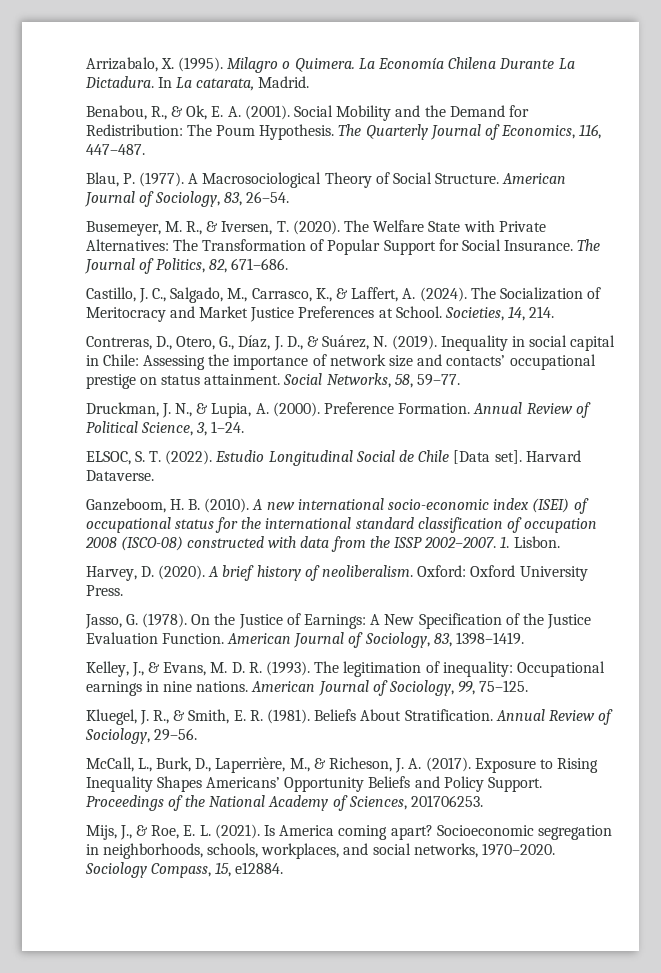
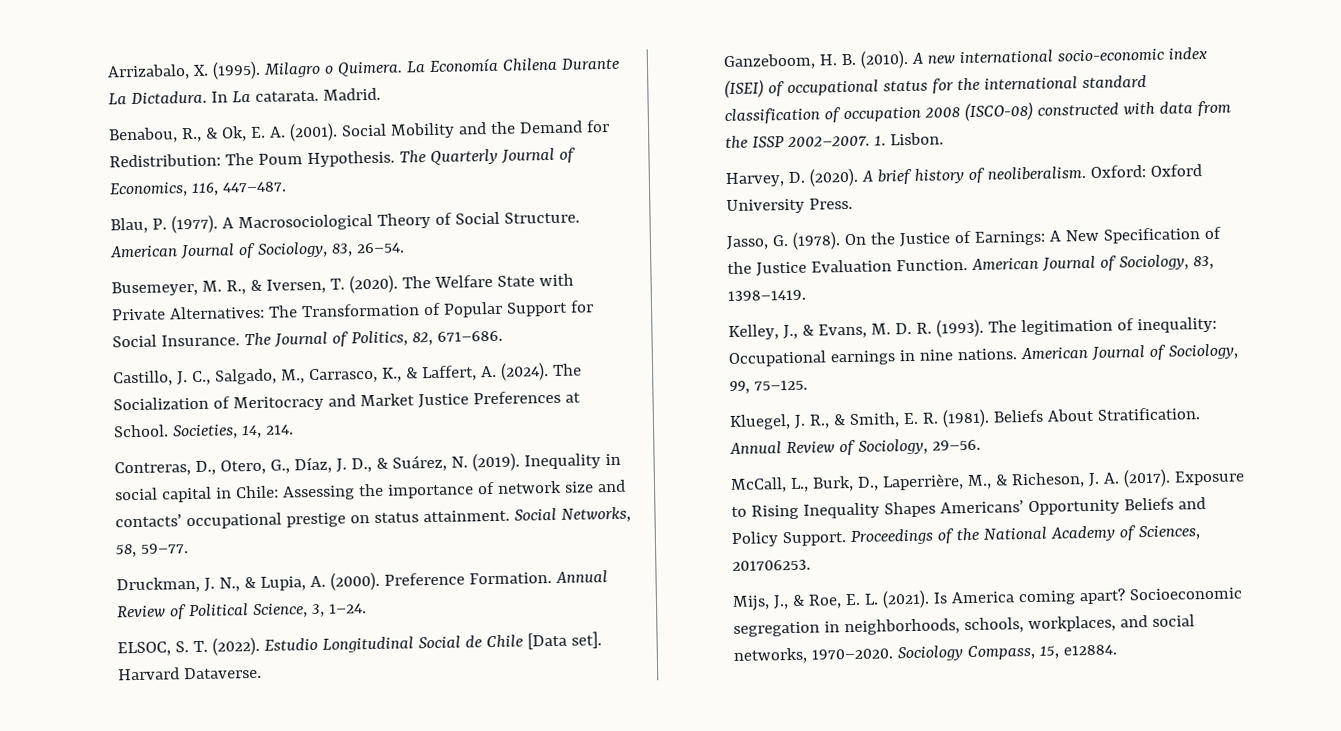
- In La catarata, Madrid.
+ In La catarata. Madrid.

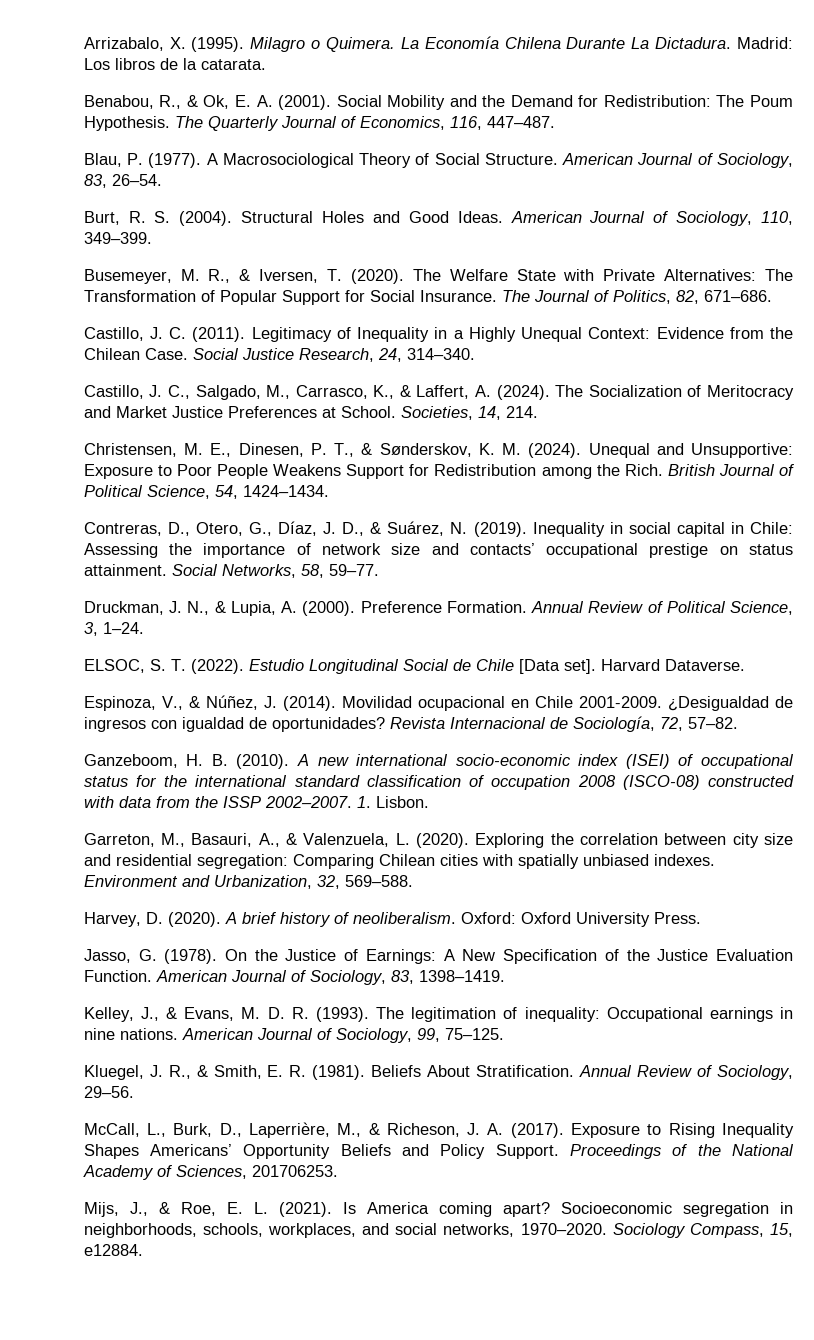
- In La catarata. Madrid.
+ Madrid: Los libros de la catarata.
+ Burt, R. S. (2004). Structural Holes and Good Ideas. American Journal of Sociology, 110, 349–399.
+ Castillo, J. C. (2011). Legitimacy of Inequality in a Highly Unequal Context: Evidence from the Chilean Case. Social Justice Research, 24, 314–340.
+ Christensen, M. E., Dinesen, P. T., & Sønderskov, K. M. (2024). Unequal and Unsupportive: Exposure to Poor People Weakens Support for Redistribution among the Rich. British Journal of Political Science, 54, 1424–1434.
+ Espinoza, V., & Núñez, J. (2014). Movilidad ocupacional en Chile 2001-2009. ¿Desigualdad de ingresos con igualdad de oportunidades? Revista Internacional de Sociología, 72, 57–82.
+ Garreton, M., Basauri, A., & Valenzuela, L. (2020). Exploring the correlation between city size and residential segregation: Comparing Chilean cities with spatially unbiased indexes. Environment and Urbanization, 32, 569–588.

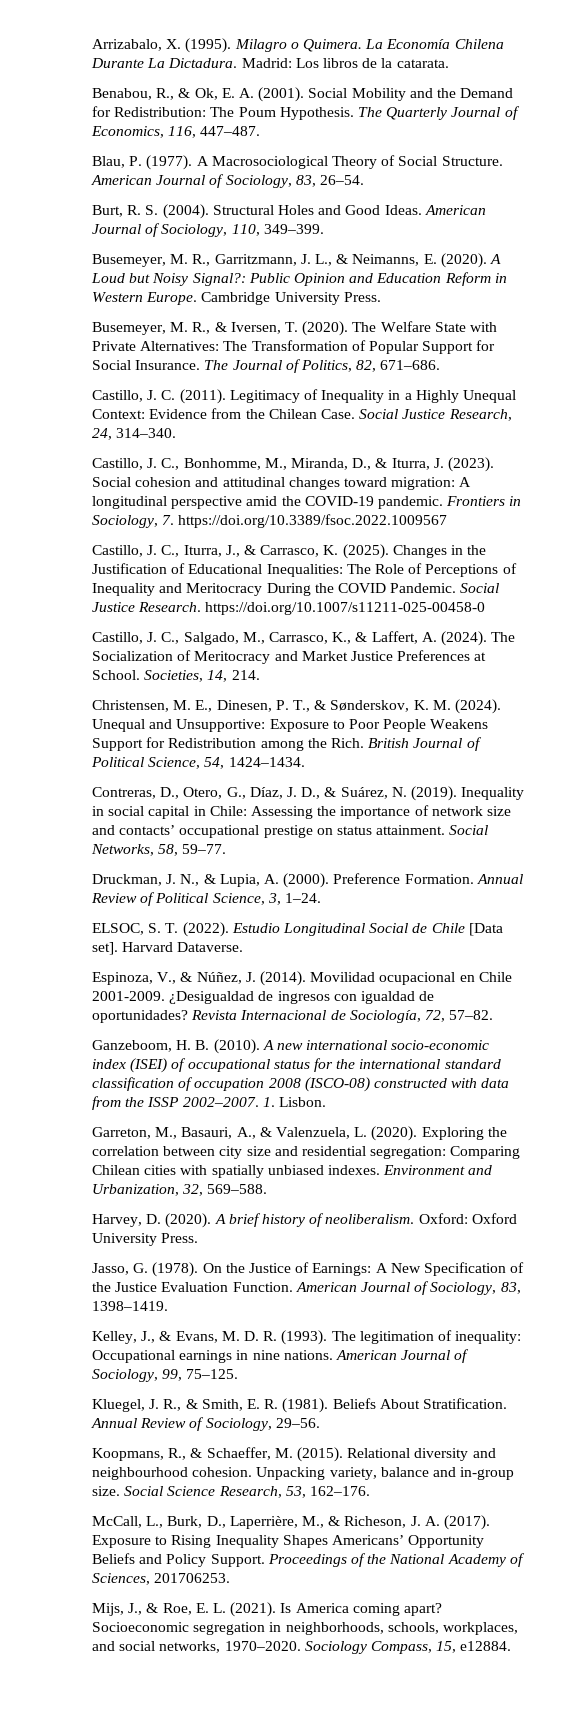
+ Busemeyer, M. R., Garritzmann, J. L., & Neimanns, E. (2020). A Loud but Noisy Signal?: Public Opinion and Education Reform in Western Europe. Cambridge University Press.
+ Castillo, J. C., Bonhomme, M., Miranda, D., & Iturra, J. (2023). Social cohesion and attitudinal changes toward migration: A longitudinal perspective amid the COVID-19 pandemic. Frontiers in Sociology, 7. https://doi.org/10.3389/fsoc.2022.1009567
+ Castillo, J. C., Iturra, J., & Carrasco, K. (2025). Changes in the Justification of Educational Inequalities: The Role of Perceptions of Inequality and Meritocracy During the COVID Pandemic. Social Justice Research. https://doi.org/10.1007/s11211-025-00458-0
+ Koopmans, R., & Schaeffer, M. (2015). Relational diversity and neighbourhood cohesion. Unpacking variety, balance and in-group size. Social Science Research, 53, 162–176.

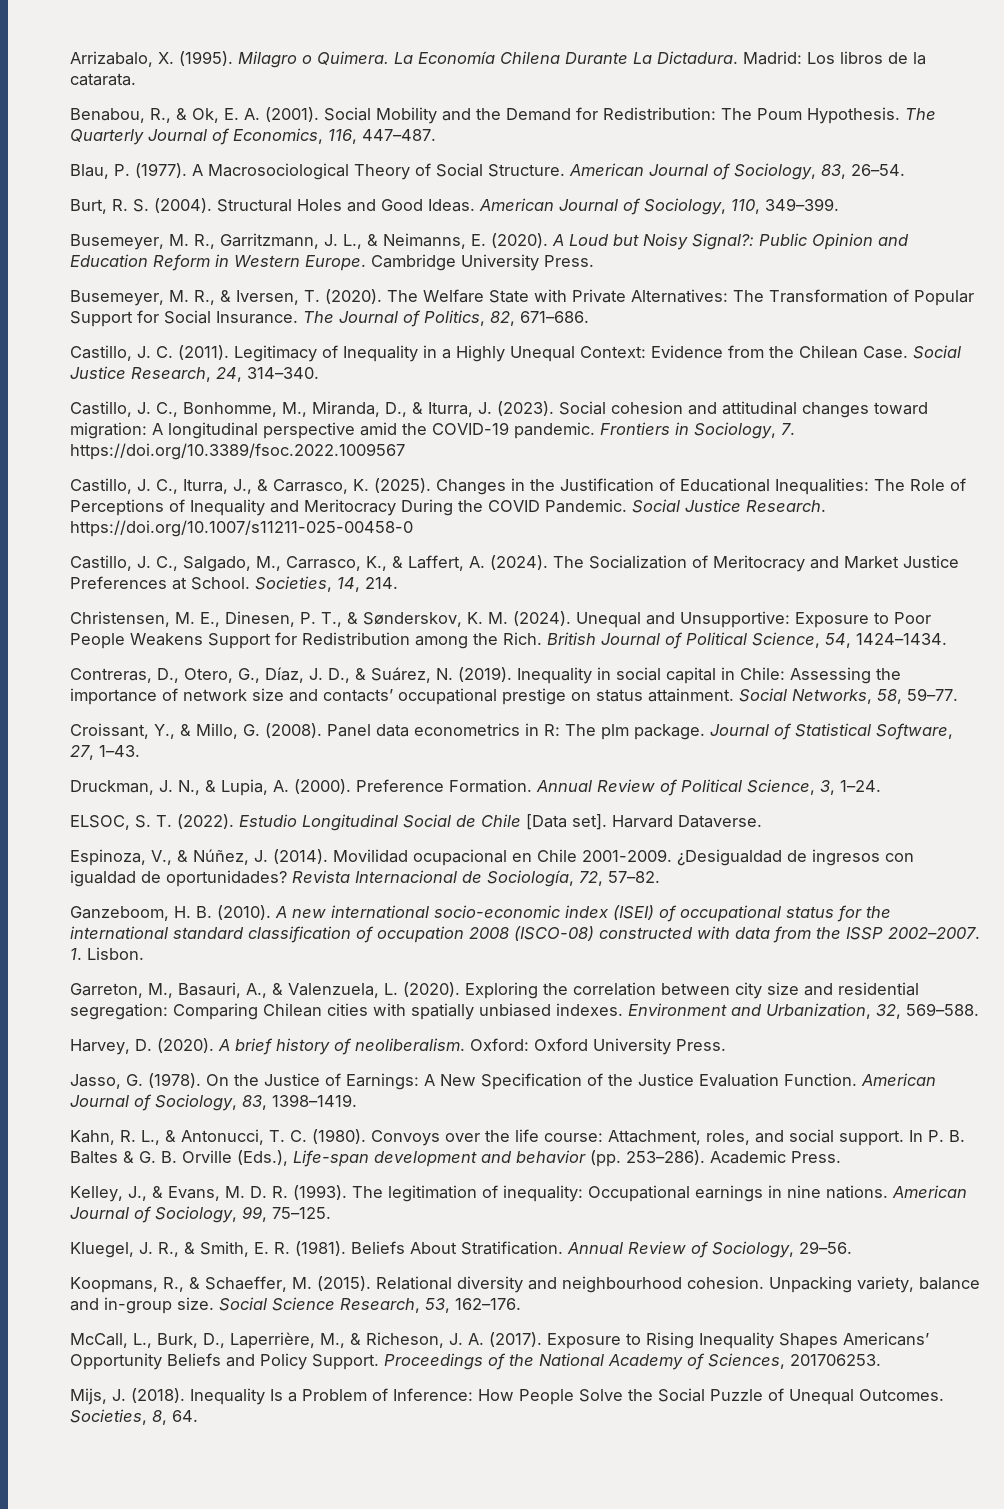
+ Croissant, Y., & Millo, G. (2008). Panel data econometrics in R: The plm package. Journal of Statistical Software, 27, 1–43.
+ Kahn, R. L., & Antonucci, T. C. (1980). Convoys over the life course: Attachment, roles, and social support. In P. B. Baltes & G. B. Orville (Eds.), Life-span development and behavior (pp. 253–286). Academic Press.
- Mijs, J., & Roe, E. L. (2021). Is America coming apart? Socioeconomic segregation in neighborhoods, schools, workplaces, and social networks, 1970–2020. Sociology Compass, 15, e12884.
+ Mijs, J. (2018). Inequality Is a Problem of Inference: How People Solve the Social Puzzle of Unequal Outcomes. Societies, 8, 64.

